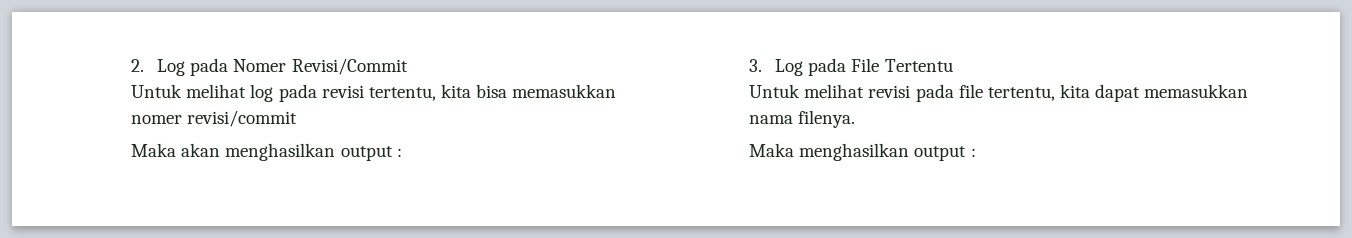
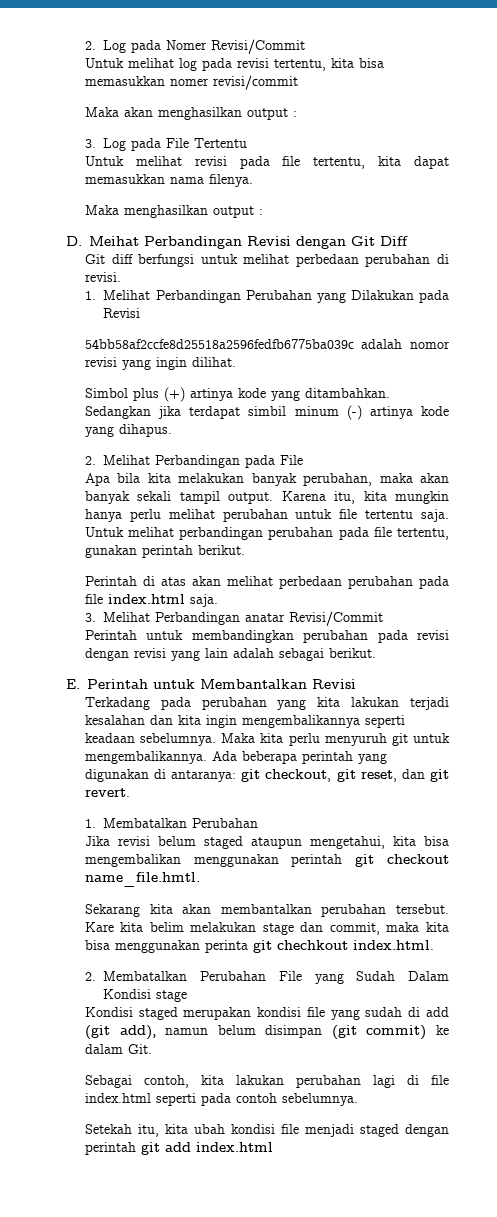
+ D. Meihat Perbandingan Revisi dengan Git Diff
+ Git diff berfungsi untuk melihat perbedaan perubahan di revisi.
+ 1. Melihat Perbandingan Perubahan yang Dilakukan pada Revisi
+ 54bb58af2ccfe8d25518a2596fedfb6775ba039c adalah nomor revisi yang ingin dilihat.
+ Simbol plus (+) artinya kode yang ditambahkan. Sedangkan jika terdapat simbil minum (-) artinya kode yang dihapus.
+ 2. Melihat Perbandingan pada File
+ Apa bila kita melakukan banyak perubahan, maka akan banyak sekali tampil output. Karena itu, kita mungkin hanya perlu melihat perubahan untuk file tertentu saja. Untuk melihat perbandingan perubahan pada file tertentu, gunakan perintah berikut.
+ Perintah di atas akan melihat perbedaan perubahan pada file index.html saja.
+ 3. Melihat Perbandingan anatar Revisi/Commit
+ Perintah untuk membandingkan perubahan pada revisi dengan revisi yang lain adalah sebagai berikut.
+ E. Perintah untuk Membantalkan Revisi
+ Terkadang pada perubahan yang kita lakukan terjadi kesalahan dan kita ingin mengembalikannya seperti keadaan sebelumnya. Maka kita perlu menyuruh git untuk mengembalikannya. Ada beberapa perintah yang digunakan di antaranya: git checkout, git reset, dan git revert.
+ 1. Membatalkan Perubahan
+ Jika revisi belum staged ataupun mengetahui, kita bisa mengembalikan menggunakan perintah git checkout name_file.hmtl.
+ Sekarang kita akan membantalkan perubahan tersebut. Kare kita belim melakukan stage dan commit, maka kita bisa menggunakan perinta git chechkout index.html.
+ 2. Membatalkan Perubahan File yang Sudah Dalam Kondisi stage
+ Kondisi staged merupakan kondisi file yang sudah di add (git add), namun belum disimpan (git commit) ke dalam Git.
+ Sebagai contoh, kita lakukan perubahan lagi di file index.html seperti pada contoh sebelumnya.
+ Setekah itu, kita ubah kondisi file menjadi staged dengan perintah git add index.html

